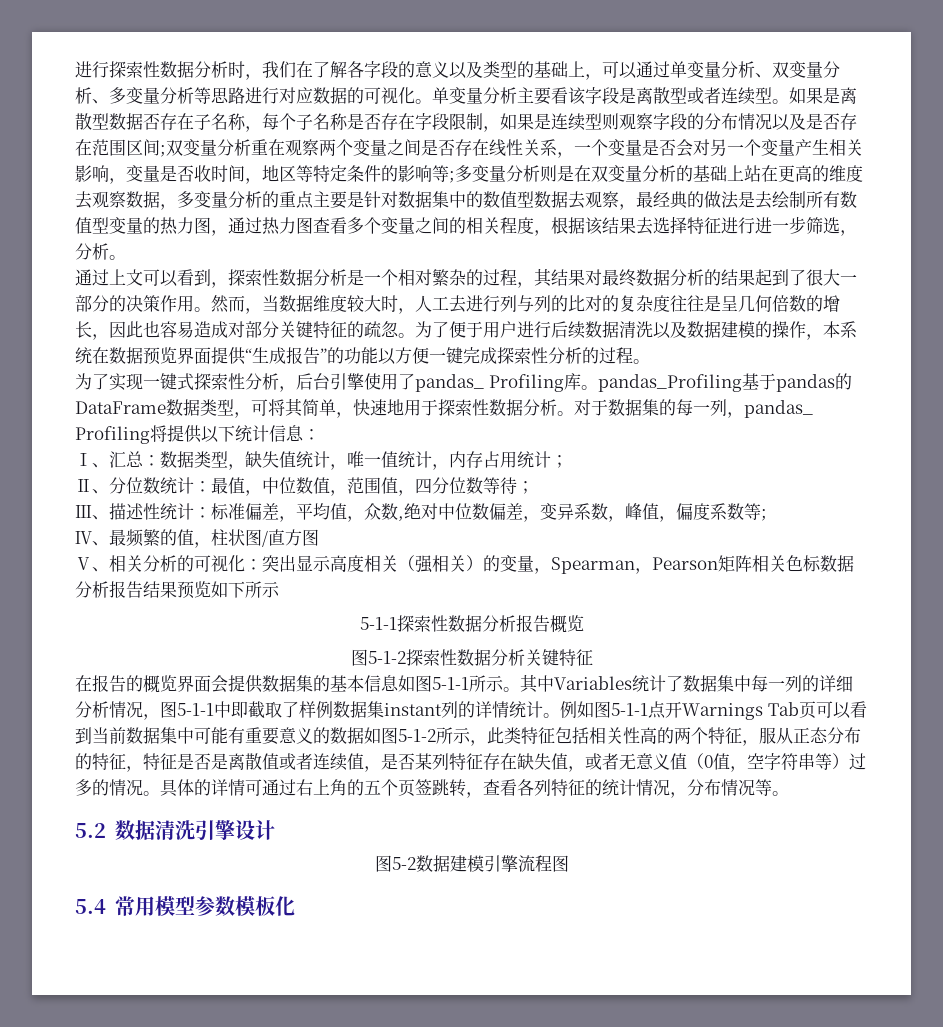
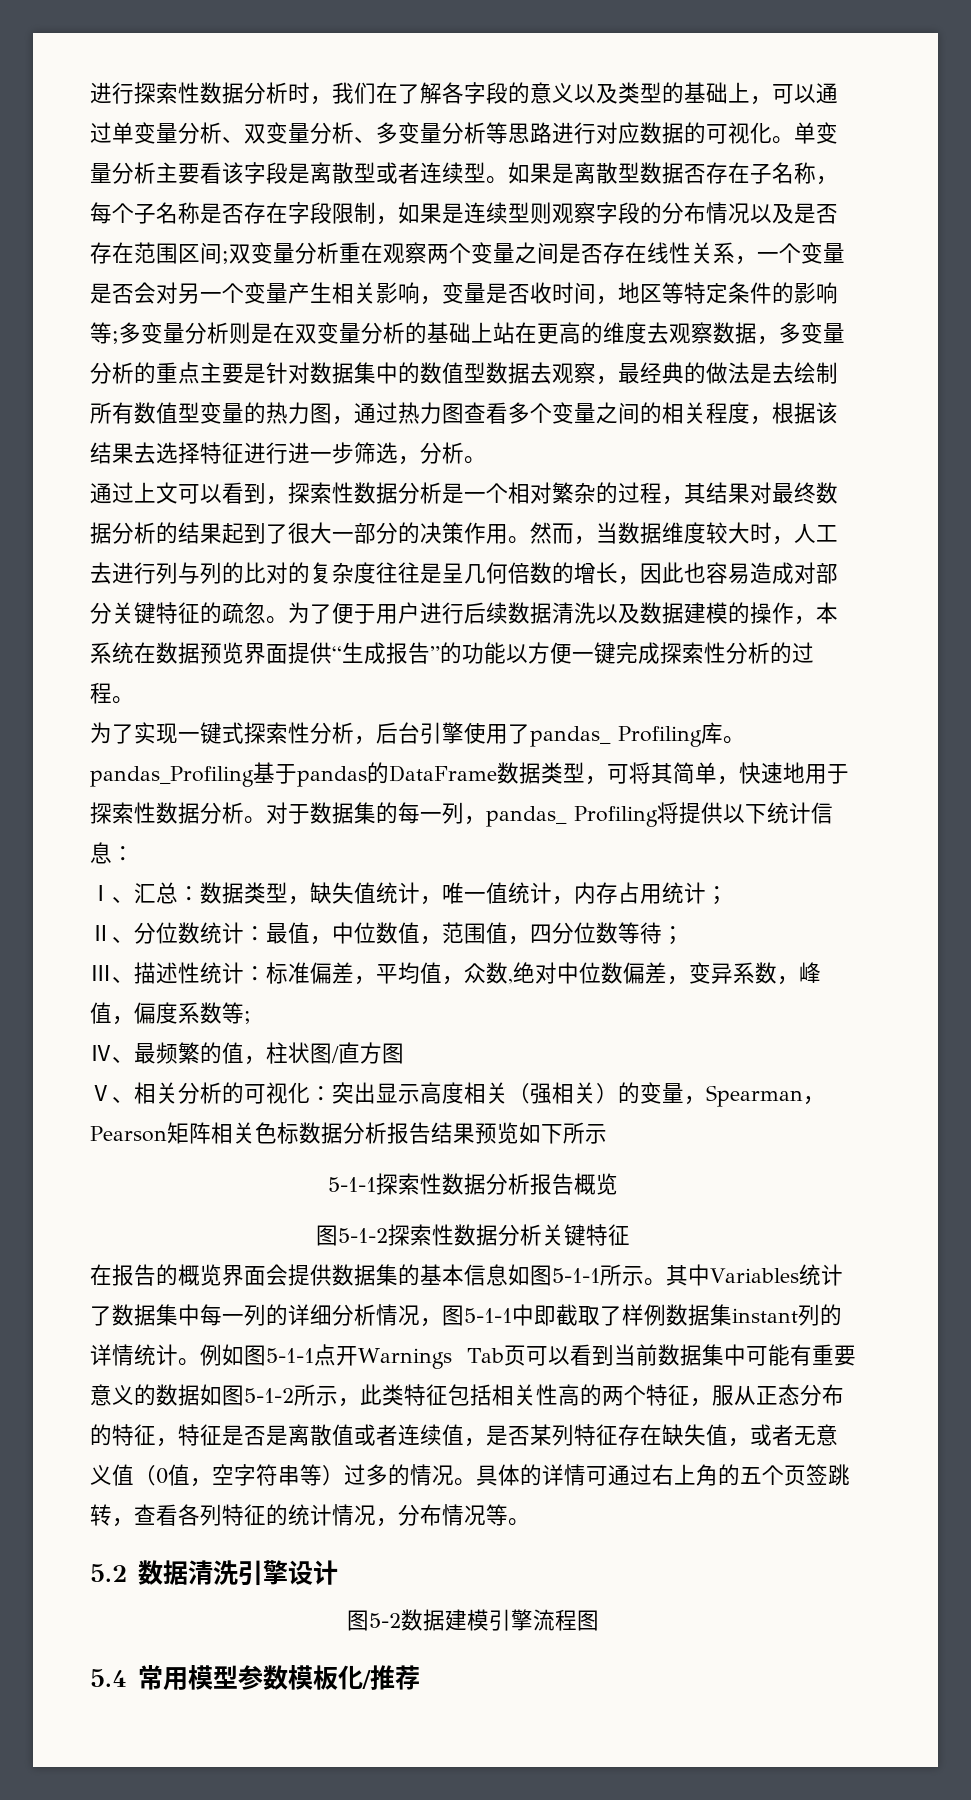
- 5.4常用模型参数模板化
+ 5.4常用模型参数模板化/推荐

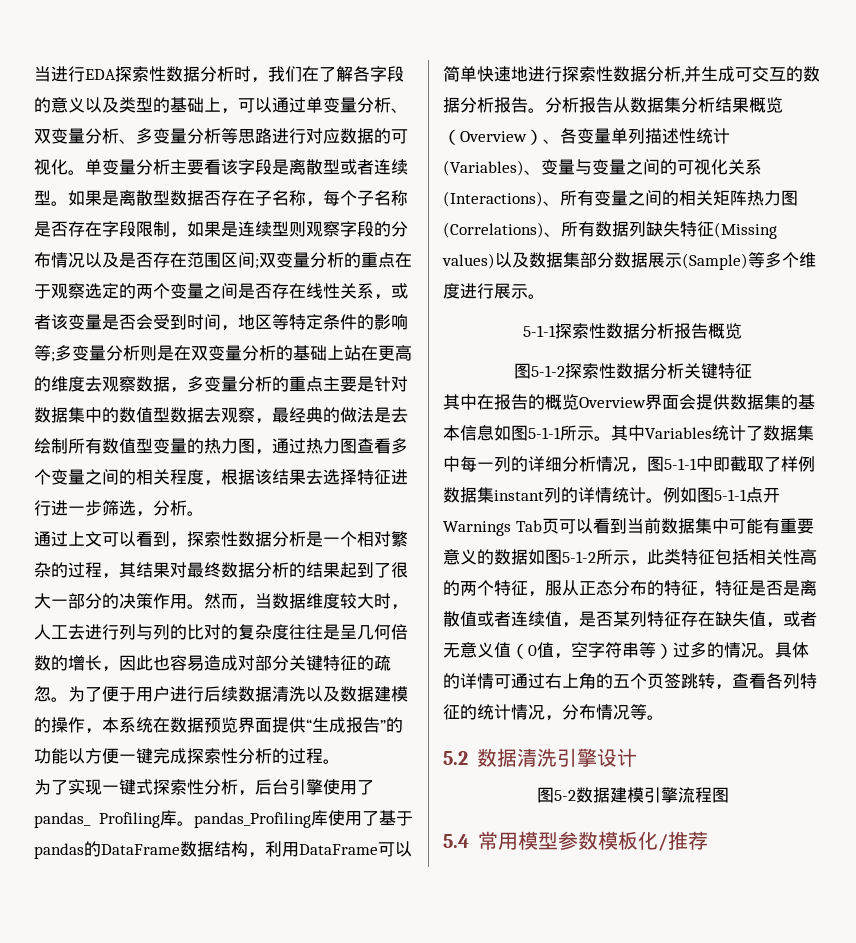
- 进行探索性数据分析时，我们在了解各字段的意义以及类型的基础上，可以通过单变量分析、双变量分析、多变量分析等思路进行对应数据的可视化。
+ 当进行EDA探索性数据分析时，我们在了解各字段的意义以及类型的基础上，可以通过单变量分析、双变量分析、多变量分析等思路进行对应数据的可视化。
- 双变量分析重在观察两个变量之间是否存在线性关系，一个变量是否会对另一个变量产生相关影响，变量是否收时间，地区等特定条件的影响等;
+ 双变量分析的重点在于观察选定的两个变量之间是否存在线性关系，或者该变量是否会受到时间，地区等特定条件的影响等;
- 为了实现一键式探索性分析，后台引擎使用了pandas_ Profiling库。pandas_Profiling基于pandas的DataFrame数据类型，可将其简单，快速地用于探索性数据分析。对于数据集的每一列，pandas_ Profiling将提供以下统计信息：
- Ⅰ、汇总：数据类型，缺失值统计，唯一值统计，内存占用统计；
- Ⅱ、分位数统计：最值，中位数值，范围值，四分位数等待；
- Ⅲ、描述性统计：标准偏差，平均值，众数,绝对中位数偏差，变异系数，峰值，偏度系数等;
- Ⅳ、最频繁的值，柱状图/直方图
- Ⅴ、相关分析的可视化：突出显示高度相关（强相关）的变量，Spearman，Pearson矩阵相关色标数据分析报告结果预览如下所示
+ 为了实现一键式探索性分析，后台引擎使用了pandas_ Profiling库。pandas_Profiling库使用了基于pandas的DataFrame数据结构，利用DataFrame可以简单快速地进行探索性数据分析,并生成可交互的数据分析报告。分析报告从数据集分析结果概览（Overview）、各变量单列描述性统计(Variables)、变量与变量之间的可视化关系(Interactions)、所有变量之间的相关矩阵热力图(Correlations)、所有数据列缺失特征(Missing values)以及数据集部分数据展示(Sample)等多个维度进行展示。
- 在报告的概览界面会提供数据集的基本信息如图5-1-1所示。
+ 其中在报告的概览Overview界面会提供数据集的基本信息如图5-1-1所示。

